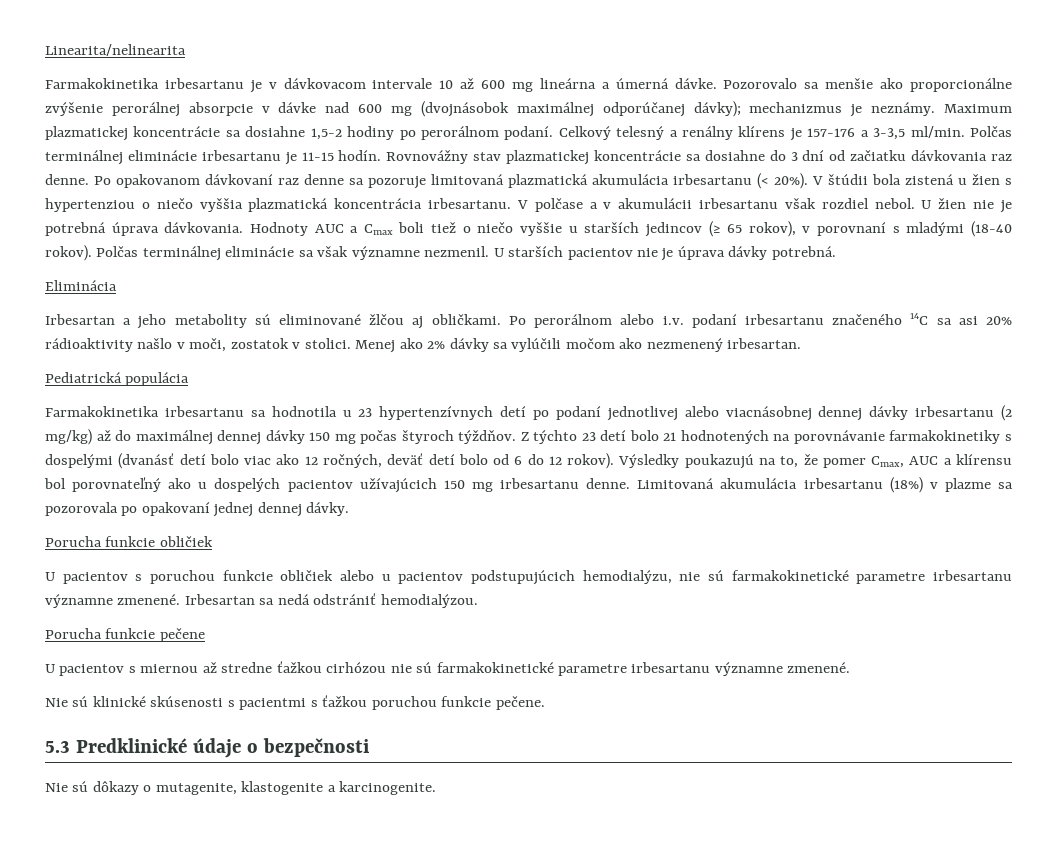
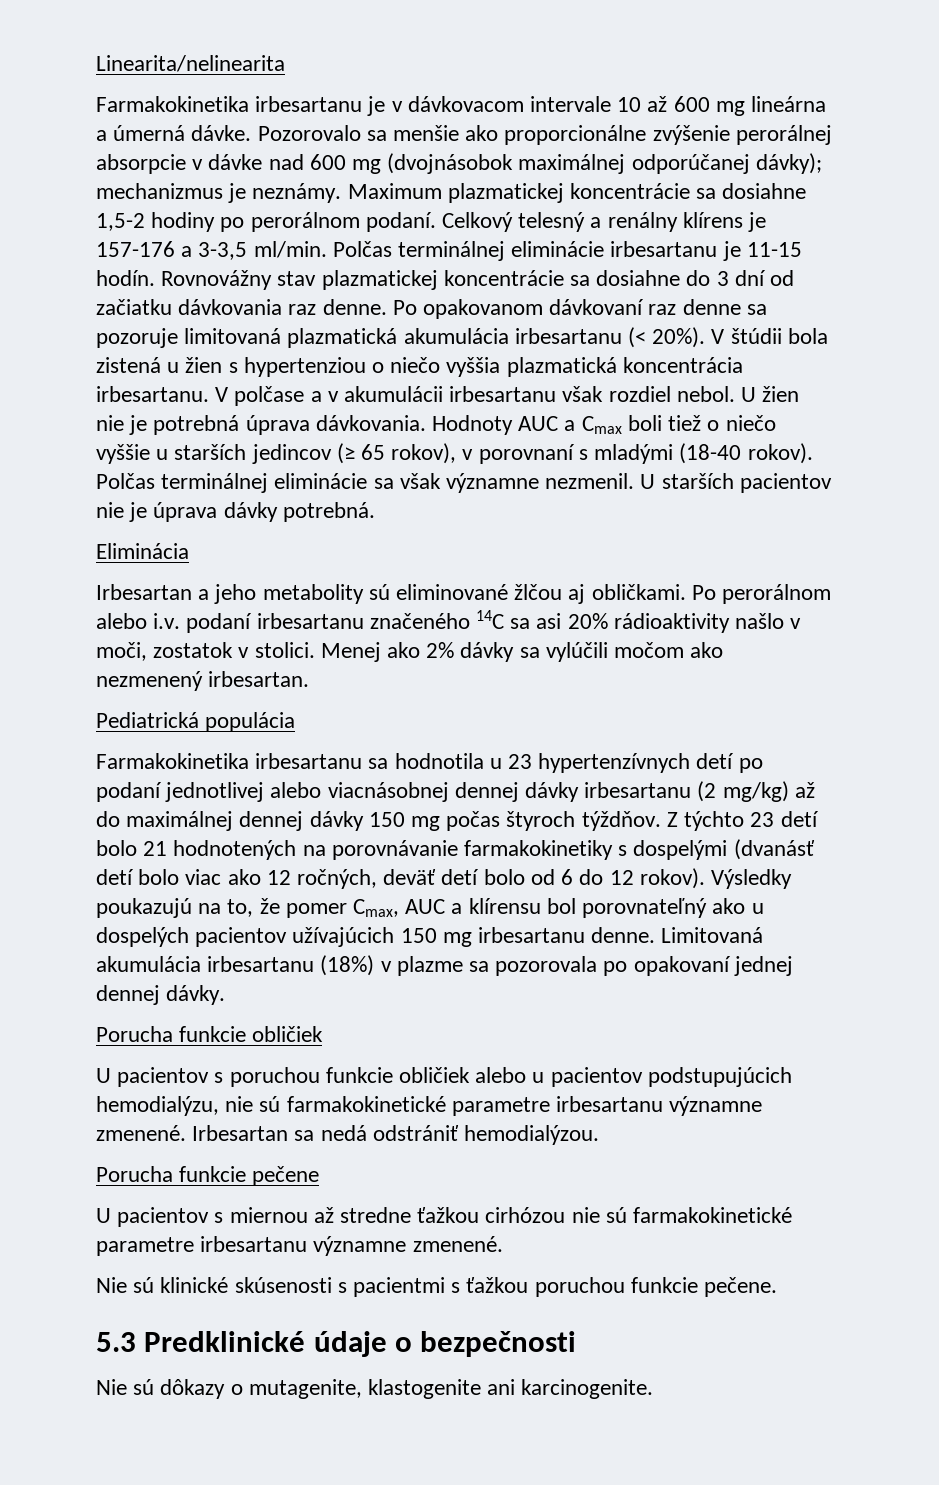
- Nie sú dôkazy o mutagenite, klastogenite a karcinogenite.
+ Nie sú dôkazy o mutagenite, klastogenite ani karcinogenite.

